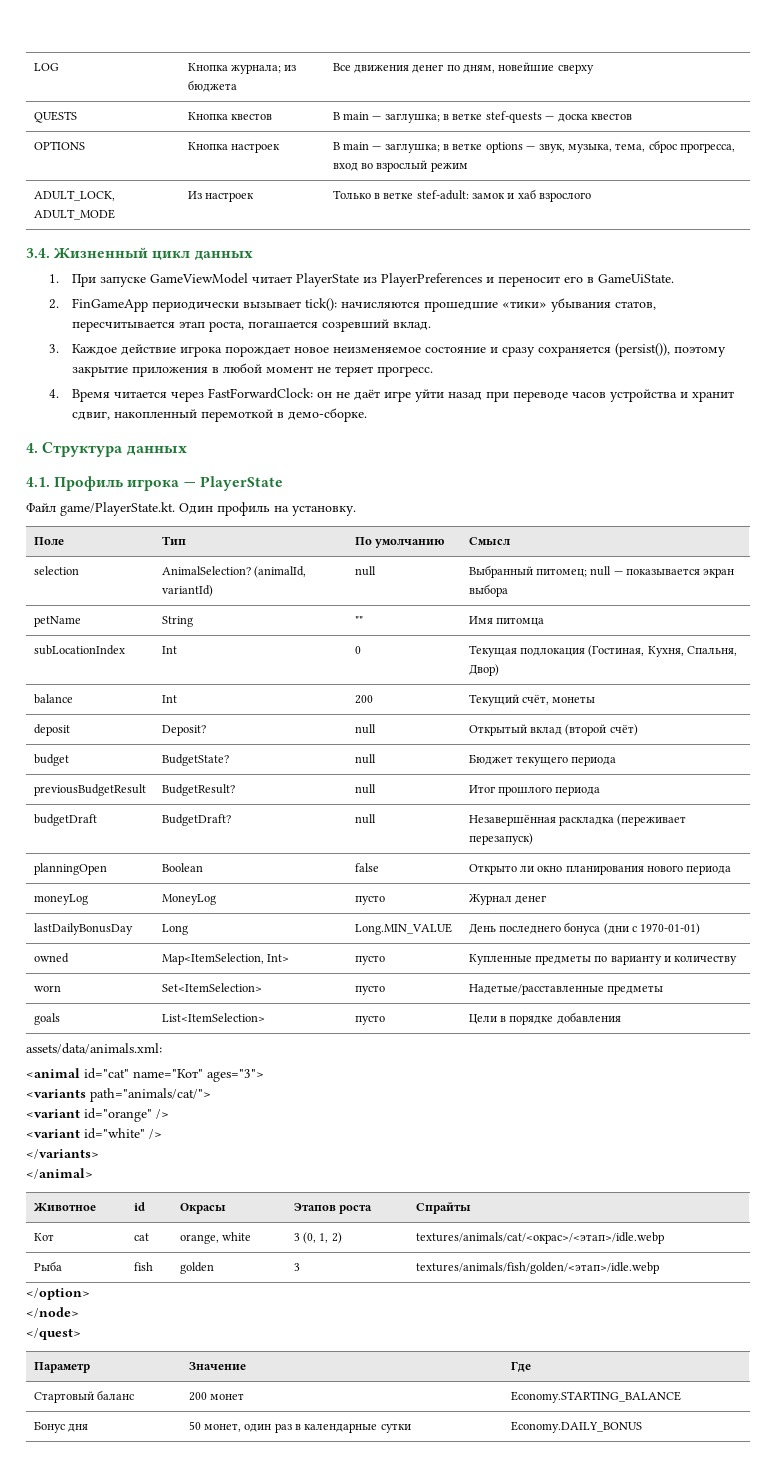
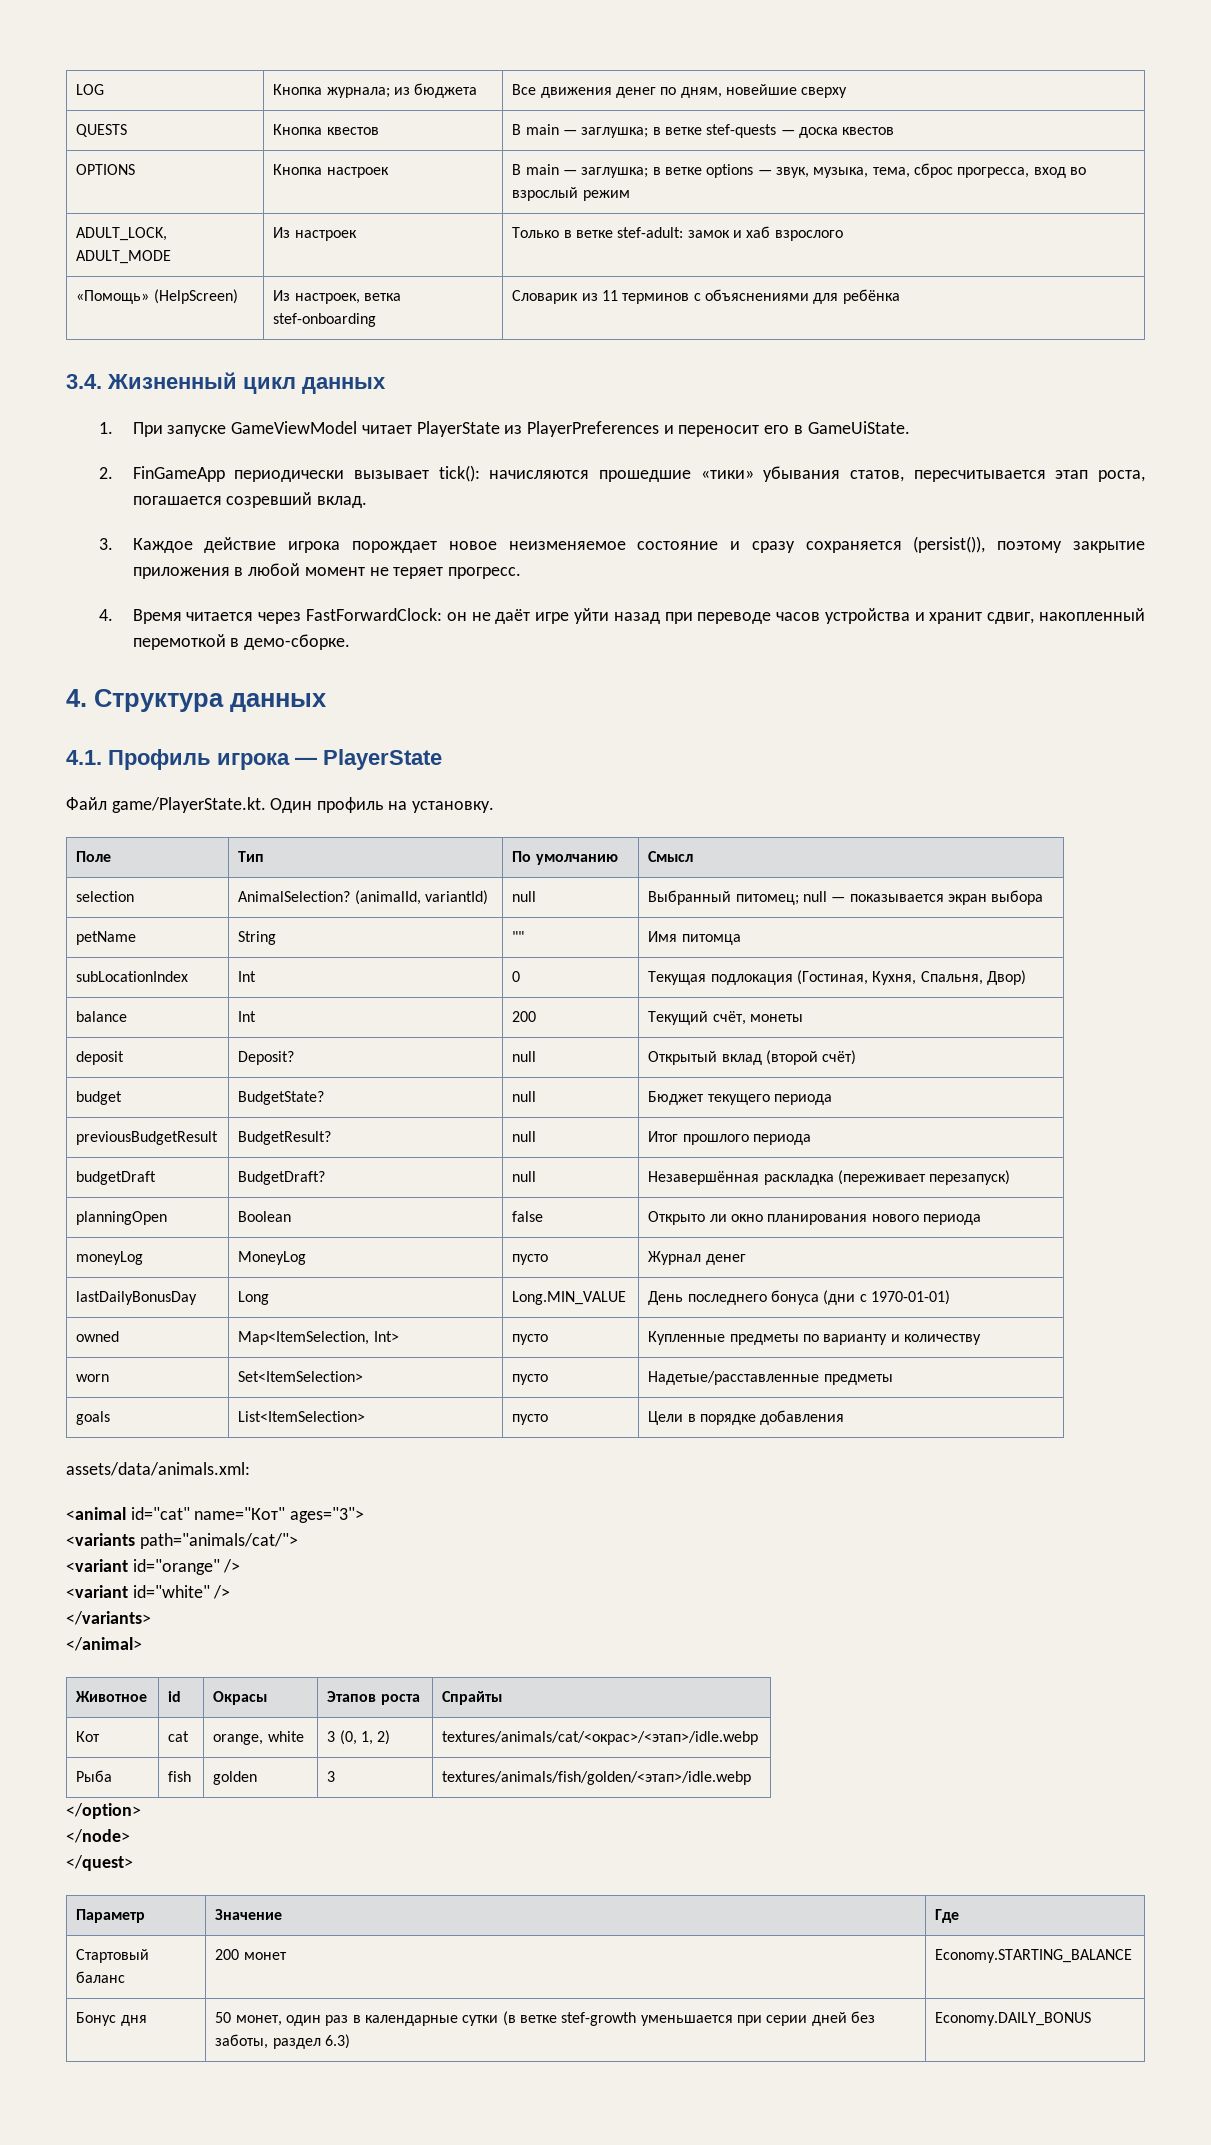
+ «Помощь» (HelpScreen) | Из настроек, ветка stef-onboarding | Словарик из 11 терминов с объяснениями для ребёнка
- Бонус дня | 50 монет, один раз в календарные сутки | Economy.DAILY_BONUS
+ Бонус дня | 50 монет, один раз в календарные сутки (в ветке stef-growth уменьшается при серии дней без заботы, раздел 6.3) | Economy.DAILY_BONUS

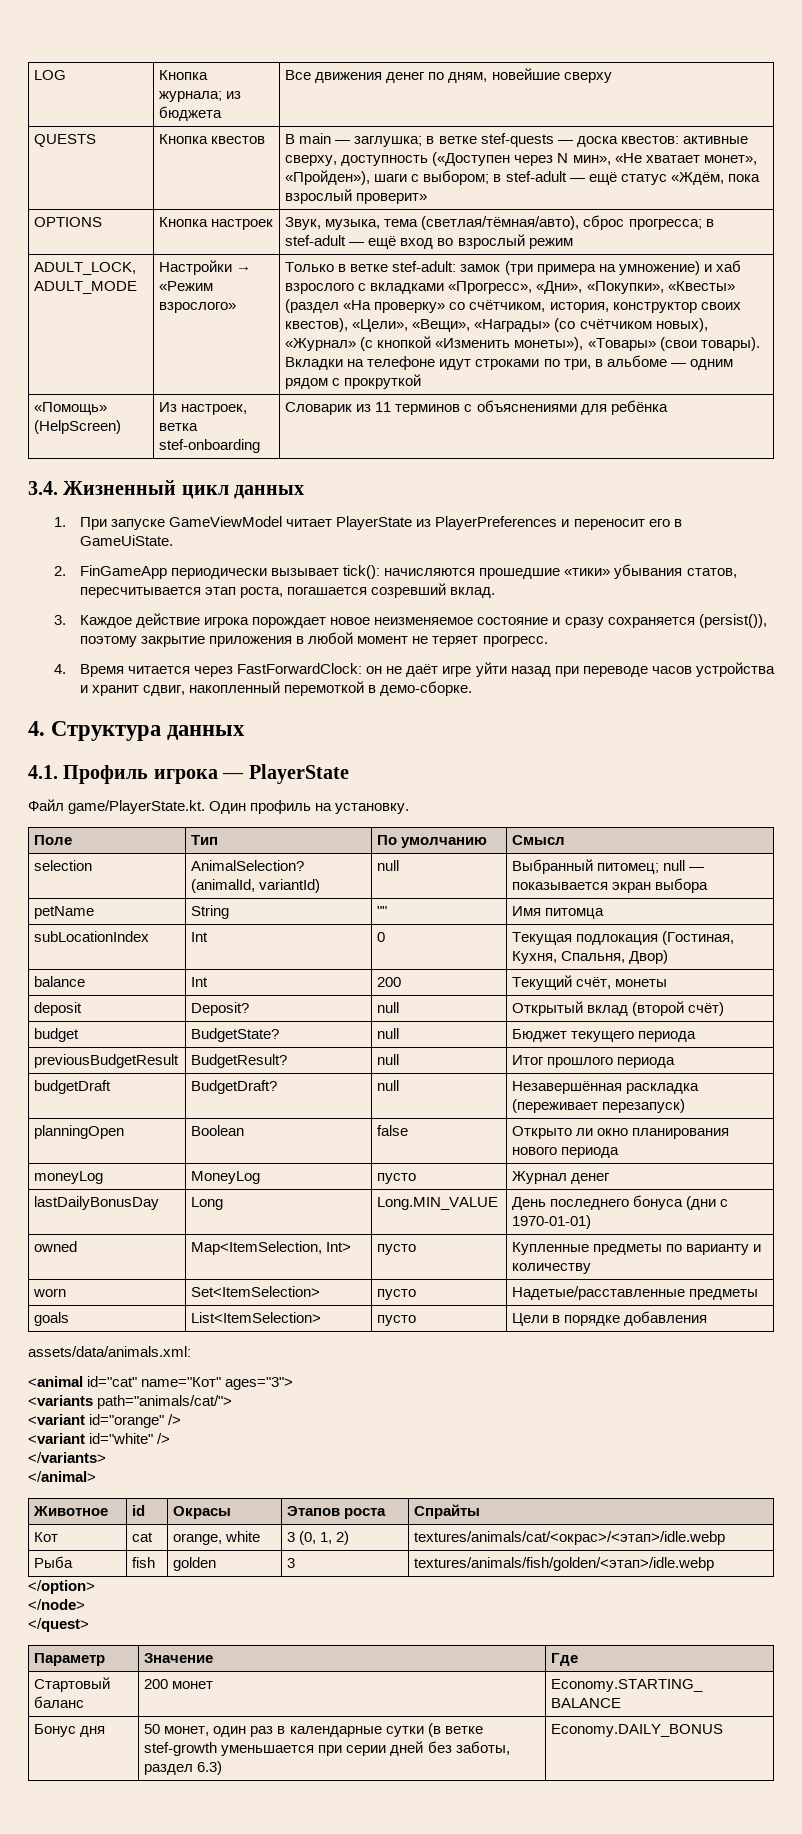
- QUESTS | Кнопка квестов | В main — заглушка; в ветке stef-quests — доска квестов
- OPTIONS | Кнопка настроек | В main — заглушка; в ветке options — звук, музыка, тема, сброс прогресса, вход во взрослый режим
+ QUESTS | Кнопка квестов | В main — заглушка; в ветке stef-quests — доска квестов: активные сверху, доступность («Доступен через N мин», «Не хватает монет», «Пройден»), шаги с выбором; в stef-adult — ещё статус «Ждём, пока взрослый проверит»
+ OPTIONS | Кнопка настроек | Звук, музыка, тема (светлая/тёмная/авто), сброс прогресса; в stef-adult — ещё вход во взрослый режим
- Из настроек
+ Настройки → «Режим взрослого»
- Только в ветке stef-adult: замок и хаб взрослого
+ Только в ветке stef-adult: замок (три примера на умножение) и хаб взрослого с вкладками «Прогресс», «Дни», «Покупки», «Квесты» (раздел «На проверку» со счётчиком, история, конструктор своих квестов), «Цели», «Вещи», «Награды» (со счётчиком новых), «Журнал» (с кнопкой «Изменить монеты»), «Товары» (свои товары). Вкладки на телефоне идут строками по три, в альбоме — одним рядом с прокруткой

